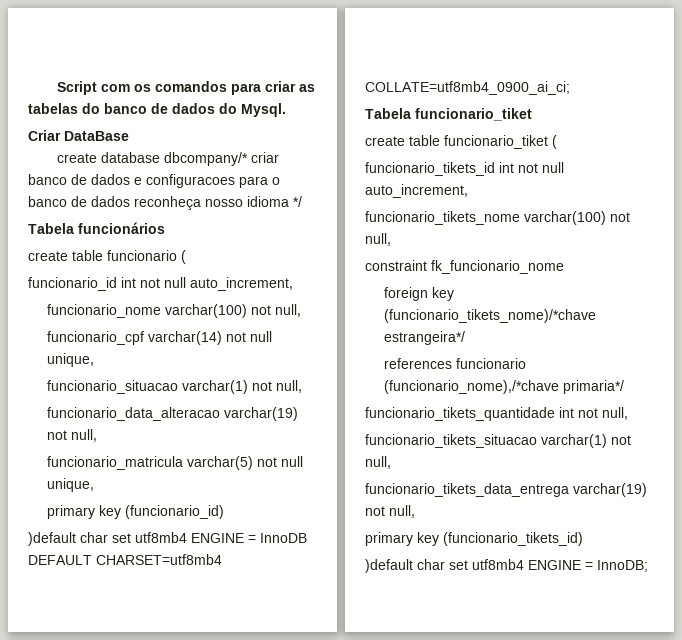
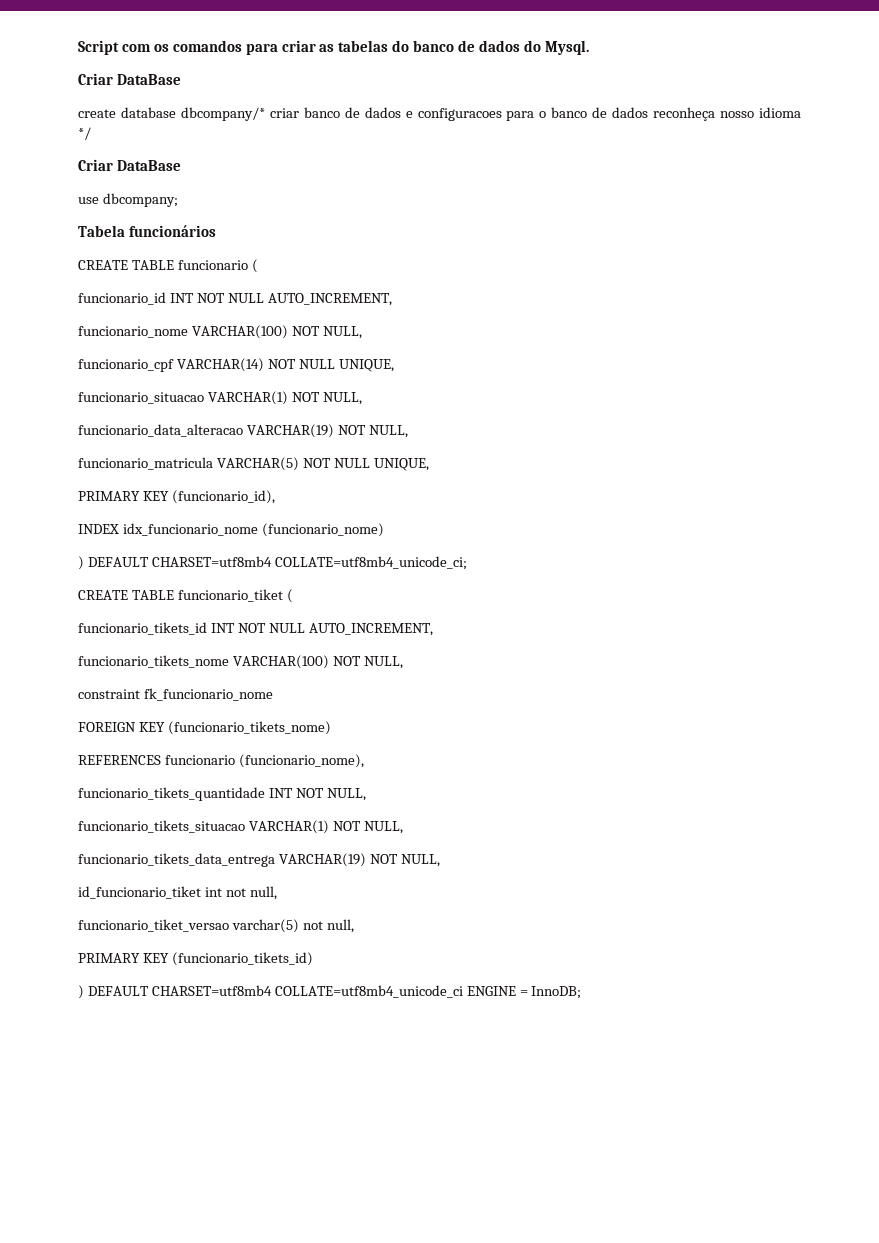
  create database dbcompany/* criar banco de dados e configuracoes para o banco de dados reconheça nosso idioma */
+ Criar DataBase
+ use dbcompany;
- create table funcionario (
+ CREATE TABLE funcionario (
- funcionario_id int not null auto_increment,
- funcionario_nome varchar(100) not null,
- funcionario_cpf varchar(14) not null unique,
- funcionario_situacao varchar(1) not null,
- funcionario_data_alteracao varchar(19) not null,
- funcionario_matricula varchar(5) not null unique,
- primary key (funcionario_id)
- )default char set utf8mb4 ENGINE = InnoDB DEFAULT CHARSET=utf8mb4 COLLATE=utf8mb4_0900_ai_ci;
- Tabela funcionario_tiket
- create table funcionario_tiket (
- funcionario_tikets_id int not null auto_increment,
- funcionario_tikets_nome varchar(100) not null,
+ funcionario_id INT NOT NULL AUTO_INCREMENT,
+ funcionario_nome VARCHAR(100) NOT NULL,
+ funcionario_cpf VARCHAR(14) NOT NULL UNIQUE,
+ funcionario_situacao VARCHAR(1) NOT NULL,
+ funcionario_data_alteracao VARCHAR(19) NOT NULL,
+ funcionario_matricula VARCHAR(5) NOT NULL UNIQUE,
+ PRIMARY KEY (funcionario_id),
+ INDEX idx_funcionario_nome (funcionario_nome)
+ ) DEFAULT CHARSET=utf8mb4 COLLATE=utf8mb4_unicode_ci;
+ CREATE TABLE funcionario_tiket (
+ funcionario_tikets_id INT NOT NULL AUTO_INCREMENT,
+ funcionario_tikets_nome VARCHAR(100) NOT NULL,
  constraint fk_funcionario_nome
- foreign key (funcionario_tikets_nome)/*chave estrangeira*/
- references funcionario (funcionario_nome),/*chave primaria*/
- funcionario_tikets_quantidade int not null,
+ FOREIGN KEY (funcionario_tikets_nome)
+ REFERENCES funcionario (funcionario_nome),
+ funcionario_tikets_quantidade INT NOT NULL,
+ funcionario_tikets_situacao VARCHAR(1) NOT NULL,
+ funcionario_tikets_data_entrega VARCHAR(19) NOT NULL,
+ id_funcionario_tiket int not null,
- funcionario_tikets_situacao varchar(1) not null,
- funcionario_tikets_data_entrega varchar(19) not null,
- primary key (funcionario_tikets_id)
- )default char set utf8mb4 ENGINE = InnoDB;
+ funcionario_tiket_versao varchar(5) not null,
+ PRIMARY KEY (funcionario_tikets_id)
+ ) DEFAULT CHARSET=utf8mb4 COLLATE=utf8mb4_unicode_ci ENGINE = InnoDB;

